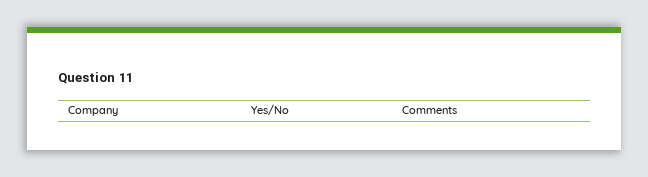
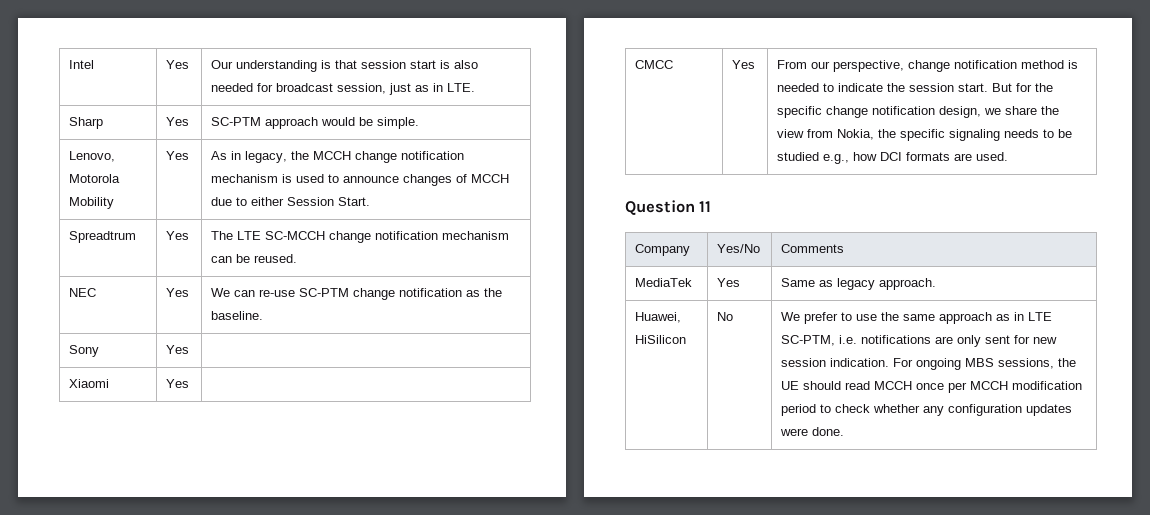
+ Intel | Yes | Our understanding is that session start is also needed for broadcast session, just as in LTE.
+ Sharp | Yes | SC-PTM approach would be simple.
+ Lenovo, Motorola Mobility | Yes | As in legacy, the MCCH change notification mechanism is used to announce changes of MCCH due to either Session Start.
+ Spreadtrum | Yes | The LTE SC-MCCH change notification mechanism can be reused.
+ NEC | Yes | We can re-use SC-PTM change notification as the baseline.
+ Sony | Yes |
+ Xiaomi | Yes |
+ CMCC | Yes | From our perspective, change notification method is needed to indicate the session start. But for the specific change notification design, we share the view from Nokia, the specific signaling needs to be studied e.g., how DCI formats are used.
+ MediaTek | Yes | Same as legacy approach.
+ Huawei, HiSilicon | No | We prefer to use the same approach as in LTE SC-PTM, i.e. notifications are only sent for new session indication. For ongoing MBS sessions, the UE should read MCCH once per MCCH modification period to check whether any configuration updates were done.

